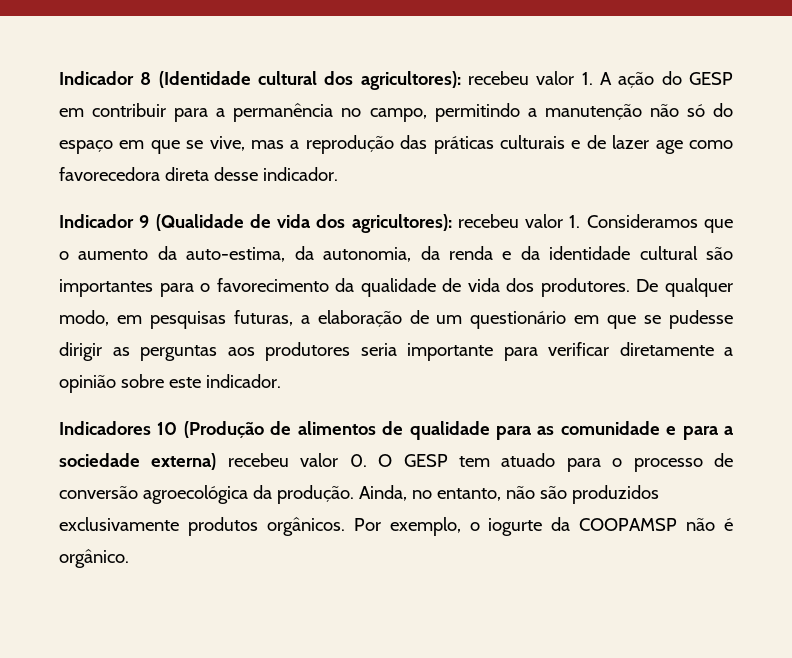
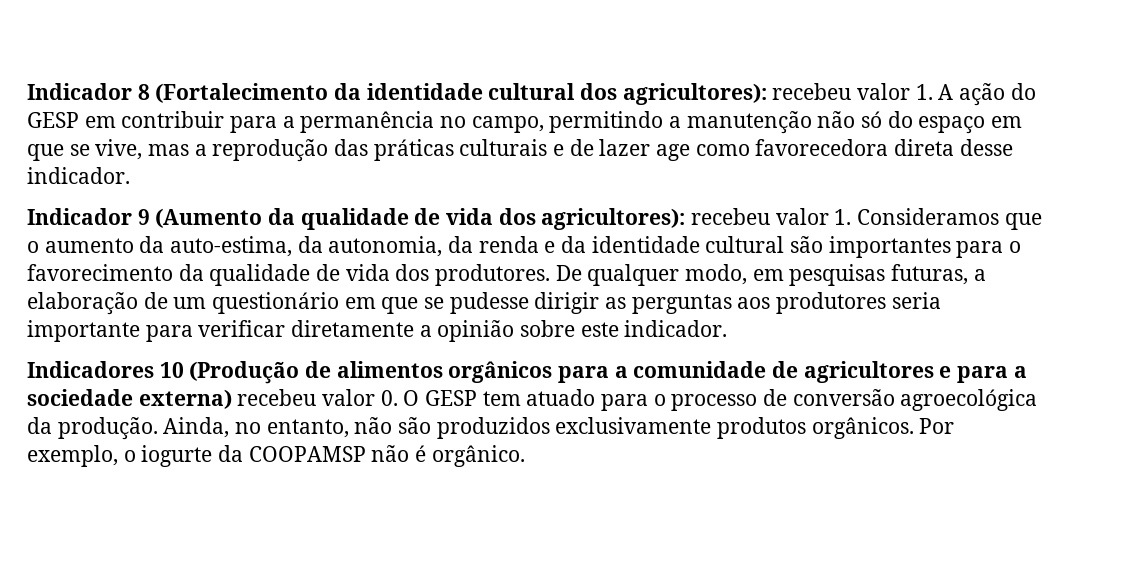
- Indicador 8 (Identidade cultural dos agricultores): recebeu valor 1. A ação do GESP em contribuir para a permanência no campo, permitindo a manutenção não só do espaço em que se vive, mas a reprodução das práticas culturais e de lazer age como favorecedora direta desse indicador.
+ Indicador 8 (Fortalecimento da identidade cultural dos agricultores): recebeu valor 1. A ação do GESP em contribuir para a permanência no campo, permitindo a manutenção não só do espaço em que se vive, mas a reprodução das práticas culturais e de lazer age como favorecedora direta desse indicador.
- Indicador 9 (Qualidade de vida dos agricultores): recebeu valor 1. Consideramos que o aumento da auto-estima, da autonomia, da renda e da identidade cultural são importantes para o favorecimento da qualidade de vida dos produtores.
+ Indicador 9 (Aumento da qualidade de vida dos agricultores): recebeu valor 1. Consideramos que o aumento da auto-estima, da autonomia, da renda e da identidade cultural são importantes para o favorecimento da qualidade de vida dos produtores.
- Indicadores 10 (Produção de alimentos de qualidade para as comunidade e para a sociedade externa) recebeu valor 0. O GESP tem atuado para o processo de conversão agroecológica da produção.
+ Indicadores 10 (Produção de alimentos orgânicos para a comunidade de agricultores e para a sociedade externa) recebeu valor 0. O GESP tem atuado para o processo de conversão agroecológica da produção.

